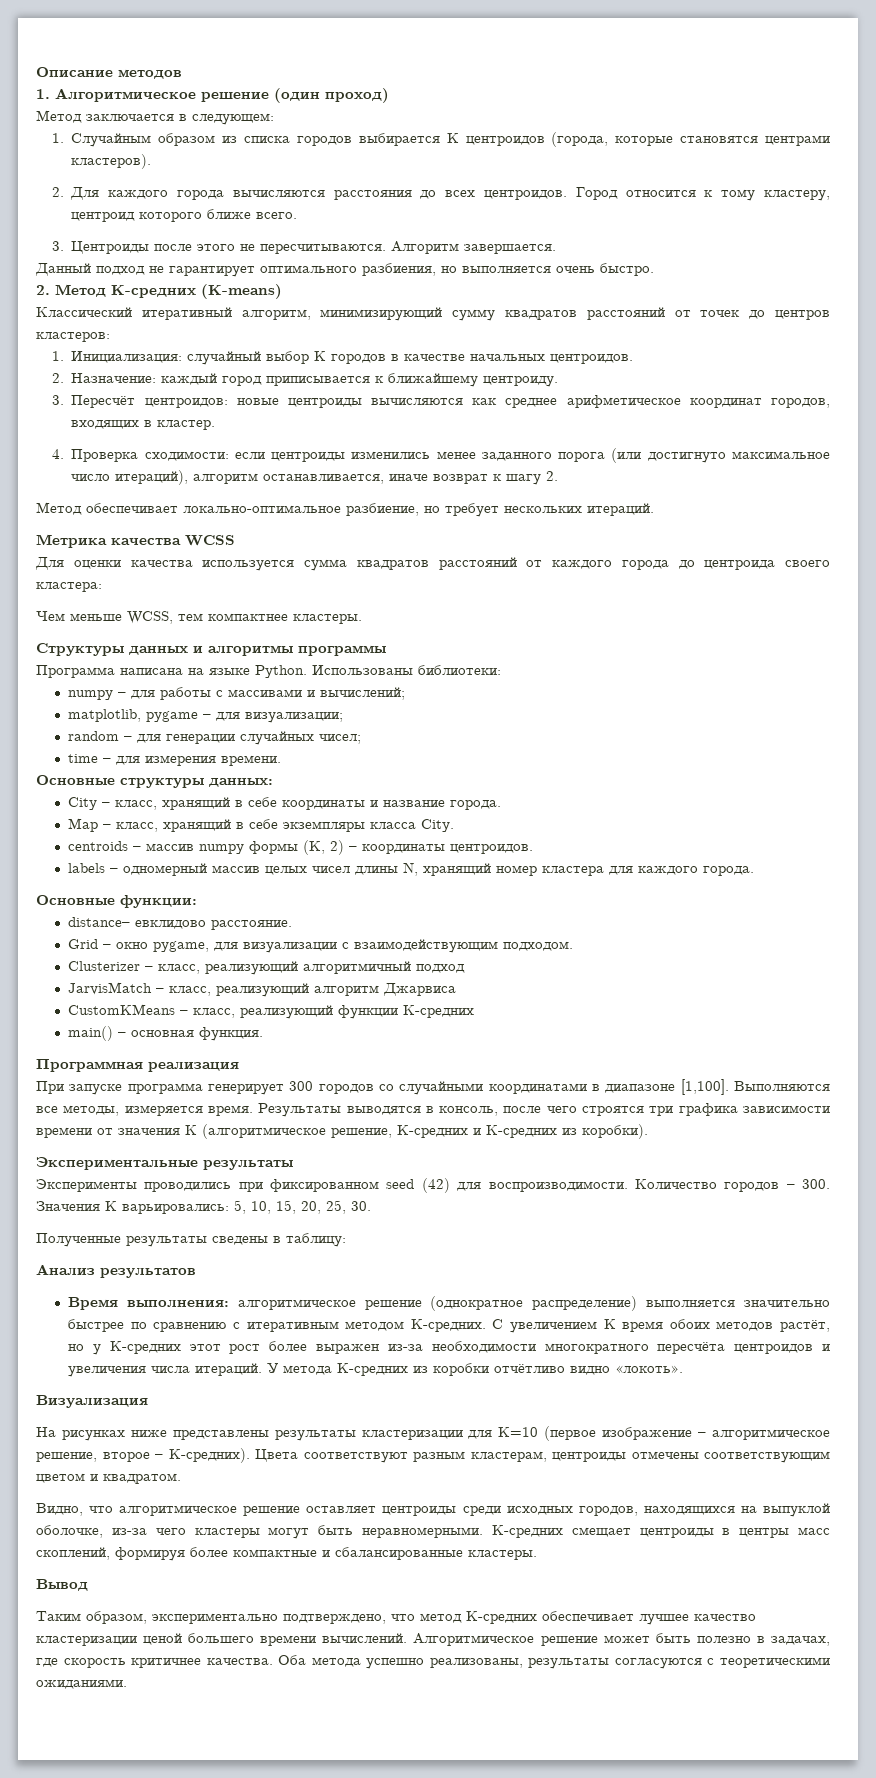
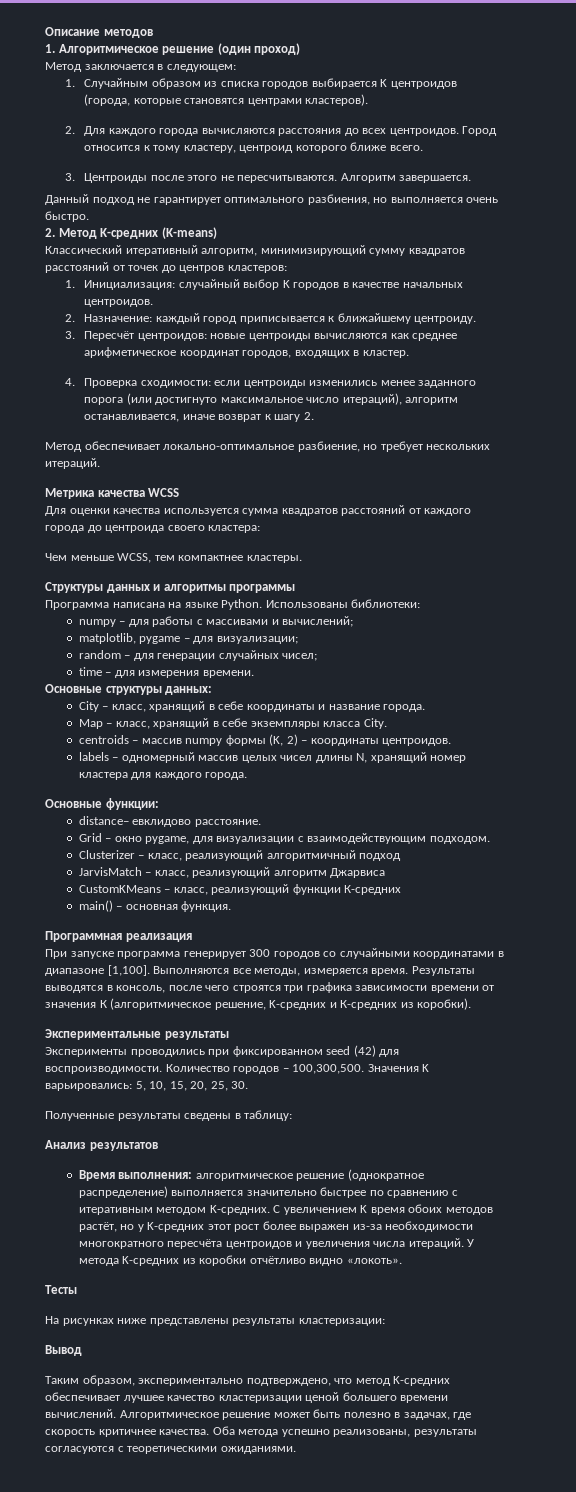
- Количество городов – 300. Значения K варьировались: 5, 10, 15, 20, 25, 30.
+ Количество городов – 100,300,500. Значения K варьировались: 5, 10, 15, 20, 25, 30.
- Визуализация
+ Тесты
- На рисунках ниже представлены результаты кластеризации для K=10 (первое изображение – алгоритмическое решение, второе – K-средних). Цвета соответствуют разным кластерам, центроиды отмечены соответствующим цветом и квадратом.
- Видно, что алгоритмическое решение оставляет центроиды среди исходных городов, находящихся на выпуклой оболочке, из-за чего кластеры могут быть неравномерными. K-средних смещает центроиды в центры масс скоплений, формируя более компактные и сбалансированные кластеры.
+ На рисунках ниже представлены результаты кластеризации:

